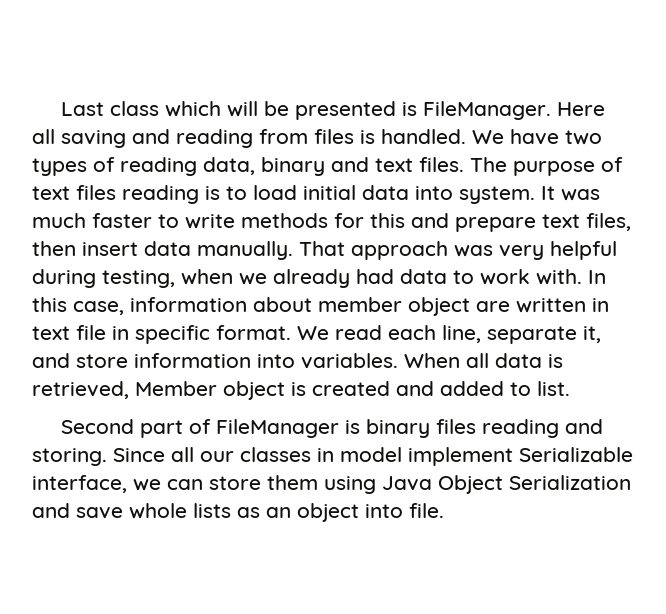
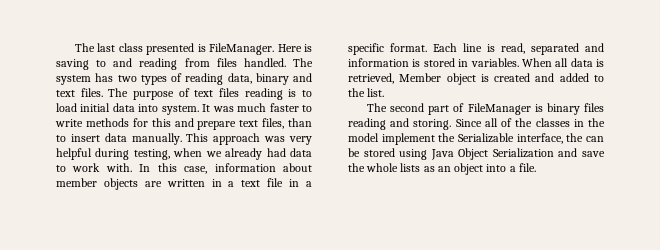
- Last class which will be presented is FileManager.
+ The last class presented is FileManager.
- Here all saving and reading from files is handled. We have two types of reading data, binary and text files.
+ Here is saving to and reading from files handled. The system has two types of reading data, binary and text files.
- It was much faster to write methods for this and prepare text files, then insert data manually.
+ It was much faster to write methods for this and prepare text files, than to insert data manually.
- That approach was very helpful during testing, when we already had data to work with.
+ This approach was very helpful during testing, when we already had data to work with.
- In this case, information about member object are written in text file in specific format.
+ In this case, information about member objects are written in a text file in a specific format.
- We read each line, separate it, and store information into variables.
+ Each line is read, separated and information is stored in variables.
- When all data is retrieved, Member object is created and added to list.
+ When all data is retrieved, Member object is created and added to the list.
- Second part of FileManager is binary files reading and storing.
+ The second part of FileManager is binary files reading and storing.
- Since all our classes in model implement Serializable interface, we can store them using Java Object Serialization and save whole lists as an object into file.
+ Since all of the classes in the model implement the Serializable interface, the can be stored using Java Object Serialization and save the whole lists as an object into a file.

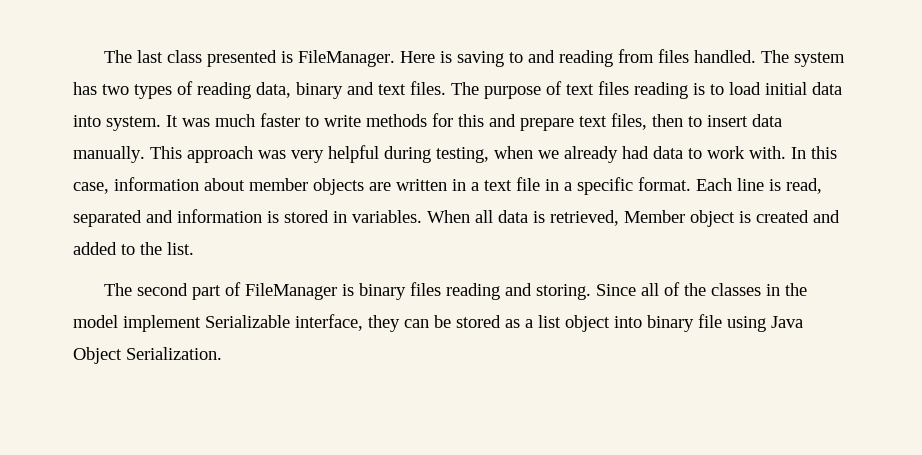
- It was much faster to write methods for this and prepare text files, than to insert data manually.
+ It was much faster to write methods for this and prepare text files, then to insert data manually.
- Since all of the classes in the model implement the Serializable interface, the can be stored using Java Object Serialization and save the whole lists as an object into a file.
+ Since all of the classes in the model implement Serializable interface, they can be stored as a list object into binary file using Java Object Serialization.

